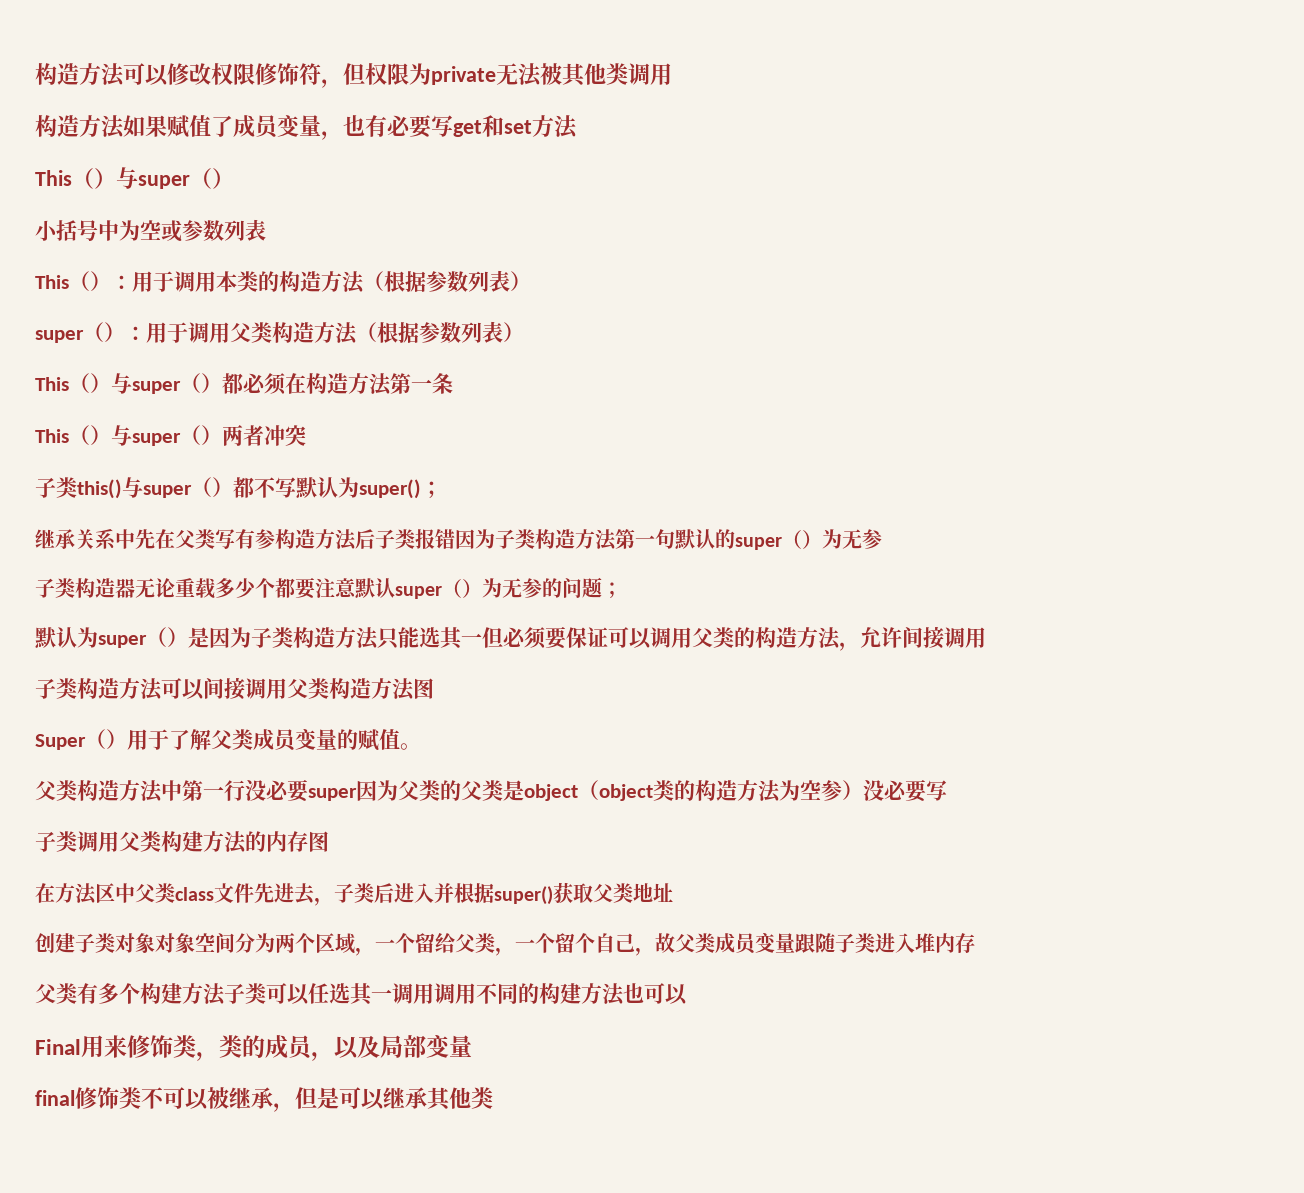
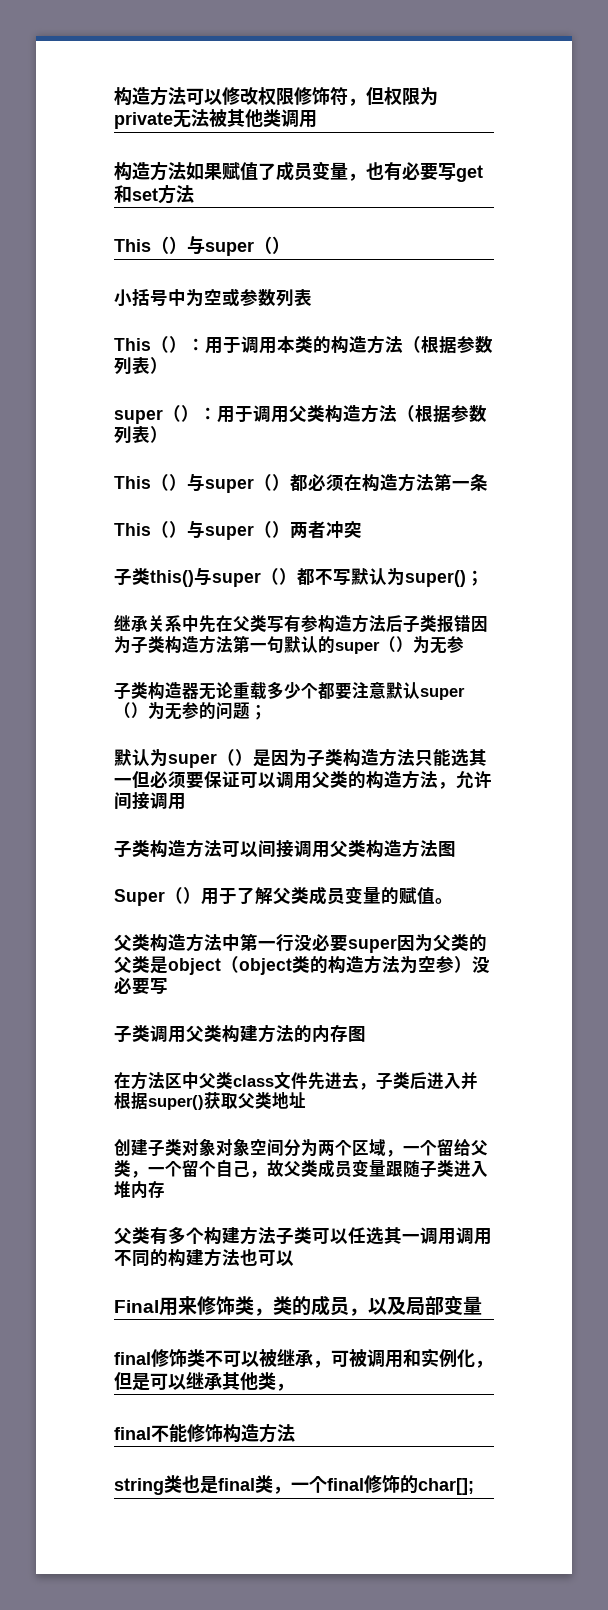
- final修饰类不可以被继承，但是可以继承其他类
+ final修饰类不可以被继承，可被调用和实例化，但是可以继承其他类，
+ final不能修饰构造方法
+ string类也是final类，一个final修饰的char[];

